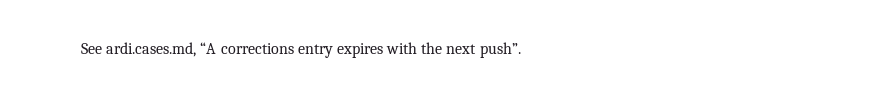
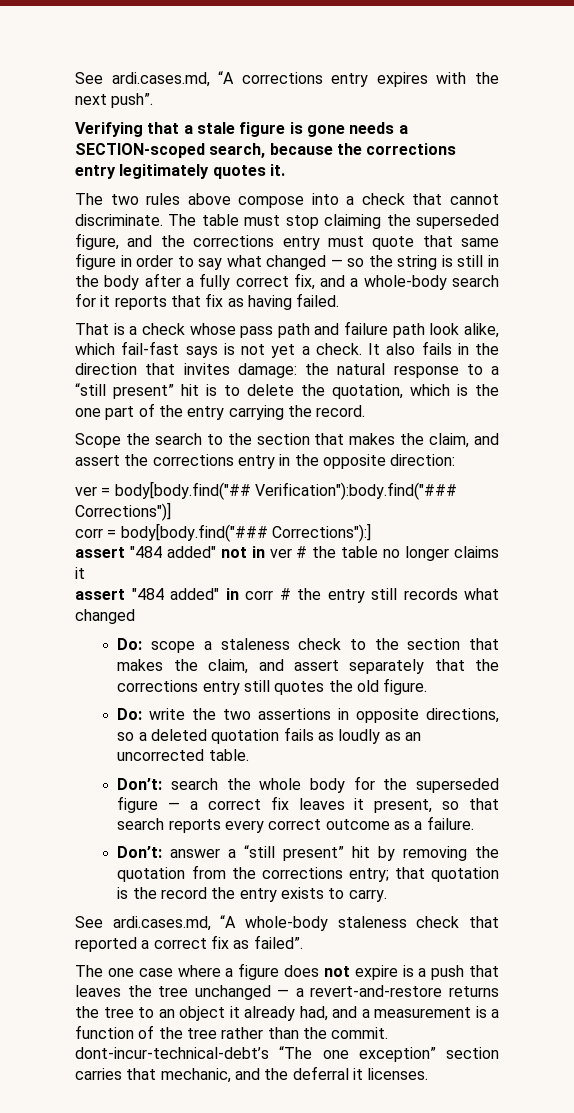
+ Verifying that a stale figure is gone needs a SECTION-scoped search, because the corrections entry legitimately quotes it.
+ The two rules above compose into a check that cannot discriminate. The table must stop claiming the superseded figure, and the corrections entry must quote that same figure in order to say what changed — so the string is still in the body after a fully correct fix, and a whole-body search for it reports that fix as having failed.
+ That is a check whose pass path and failure path look alike, which fail-fast says is not yet a check. It also fails in the direction that invites damage: the natural response to a “still present” hit is to delete the quotation, which is the one part of the entry carrying the record.
+ Scope the search to the section that makes the claim, and assert the corrections entry in the opposite direction:
+ ver = body[body.find("## Verification"):body.find("### Corrections")]
+ corr = body[body.find("### Corrections"):]
+ assert "484 added" not in ver # the table no longer claims it
+ assert "484 added" in corr # the entry still records what changed
+ Do: scope a staleness check to the section that makes the claim, and assert separately that the corrections entry still quotes the old figure.
+ Do: write the two assertions in opposite directions, so a deleted quotation fails as loudly as an uncorrected table.
+ Don’t: search the whole body for the superseded figure — a correct fix leaves it present, so that search reports every correct outcome as a failure.
+ Don’t: answer a “still present” hit by removing the quotation from the corrections entry; that quotation is the record the entry exists to carry.
+ See ardi.cases.md, “A whole-body staleness check that reported a correct fix as failed”.
+ The one case where a figure does not expire is a push that leaves the tree unchanged — a revert-and-restore returns the tree to an object it already had, and a measurement is a function of the tree rather than the commit. dont-incur-technical-debt’s “The one exception” section carries that mechanic, and the deferral it licenses.

